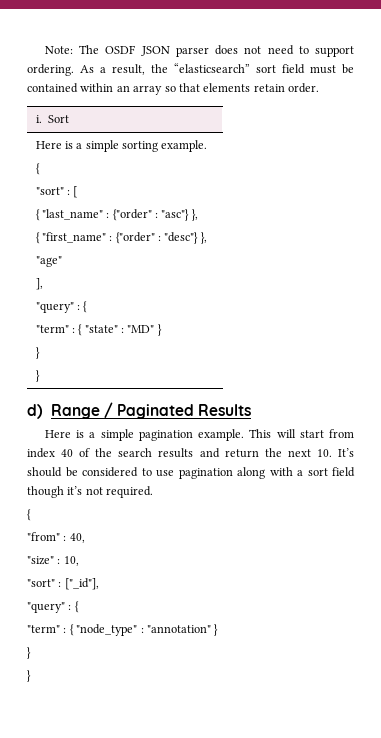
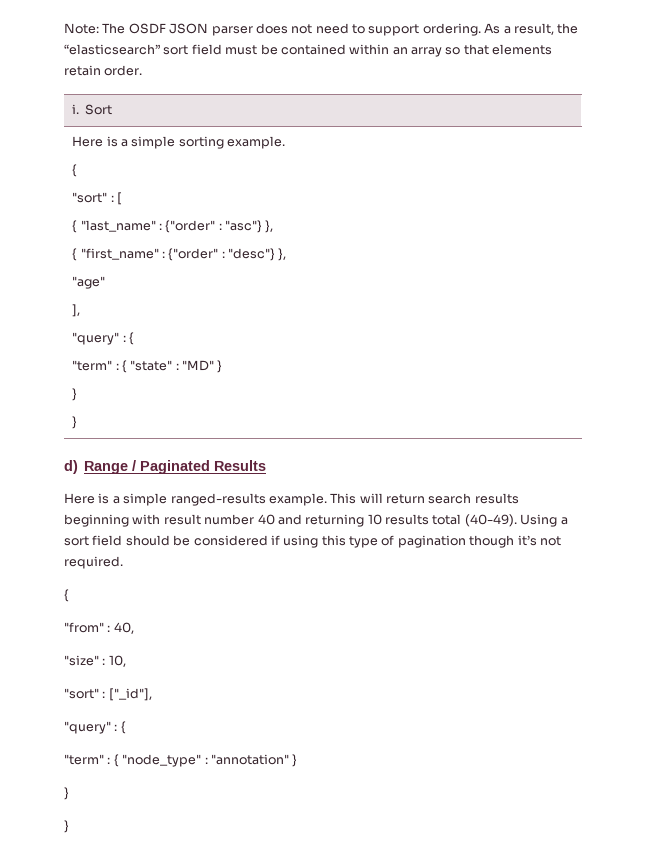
- Here is a simple pagination example.
+ Here is a simple ranged-results example.
- This will start from index 40 of the search results and return the next 10. It’s should be considered to use pagination along with a sort field though it’s not required.
+ This will return search results beginning with result number 40 and returning 10 results total (40-49). Using a sort field should be considered if using this type of pagination though it’s not required.

